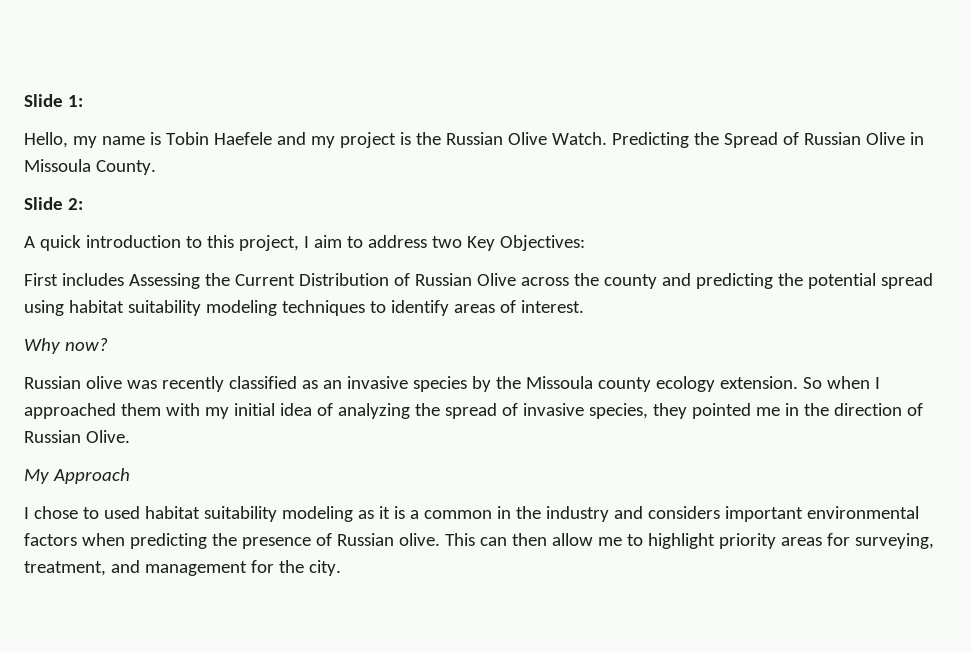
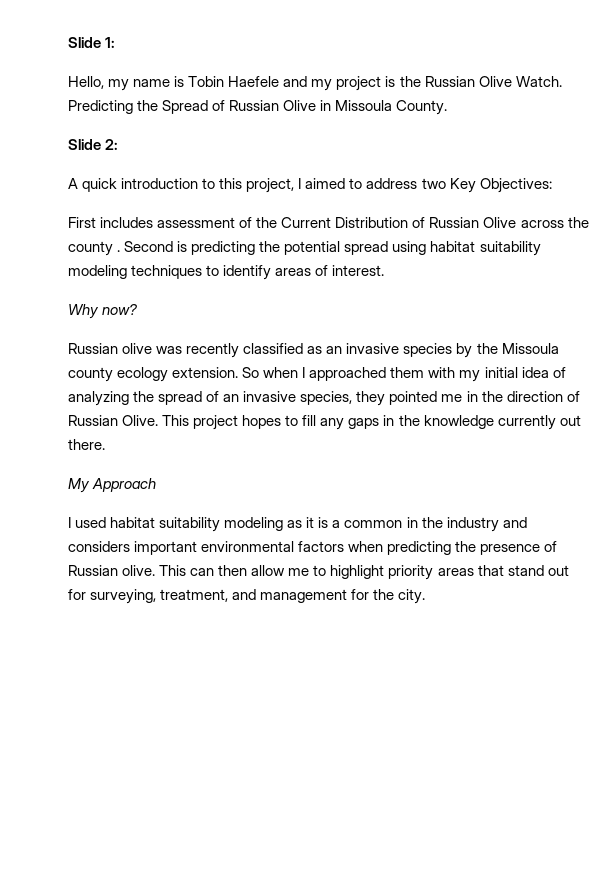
- A quick introduction to this project, I aim to address two Key Objectives:
+ A quick introduction to this project, I aimed to address two Key Objectives:
- First includes Assessing the Current Distribution of Russian Olive across the county and predicting the potential spread using habitat suitability modeling techniques to identify areas of interest.
+ First includes assessment of the Current Distribution of Russian Olive across the county . Second is predicting the potential spread using habitat suitability modeling techniques to identify areas of interest.
- So when I approached them with my initial idea of analyzing the spread of invasive species, they pointed me in the direction of Russian Olive.
+ So when I approached them with my initial idea of analyzing the spread of an invasive species, they pointed me in the direction of Russian Olive. This project hopes to fill any gaps in the knowledge currently out there.
- I chose to used habitat suitability modeling as it is a common in the industry and considers important environmental factors when predicting the presence of Russian olive.
+ I used habitat suitability modeling as it is a common in the industry and considers important environmental factors when predicting the presence of Russian olive.
- This can then allow me to highlight priority areas for surveying, treatment, and management for the city.
+ This can then allow me to highlight priority areas that stand out for surveying, treatment, and management for the city.

